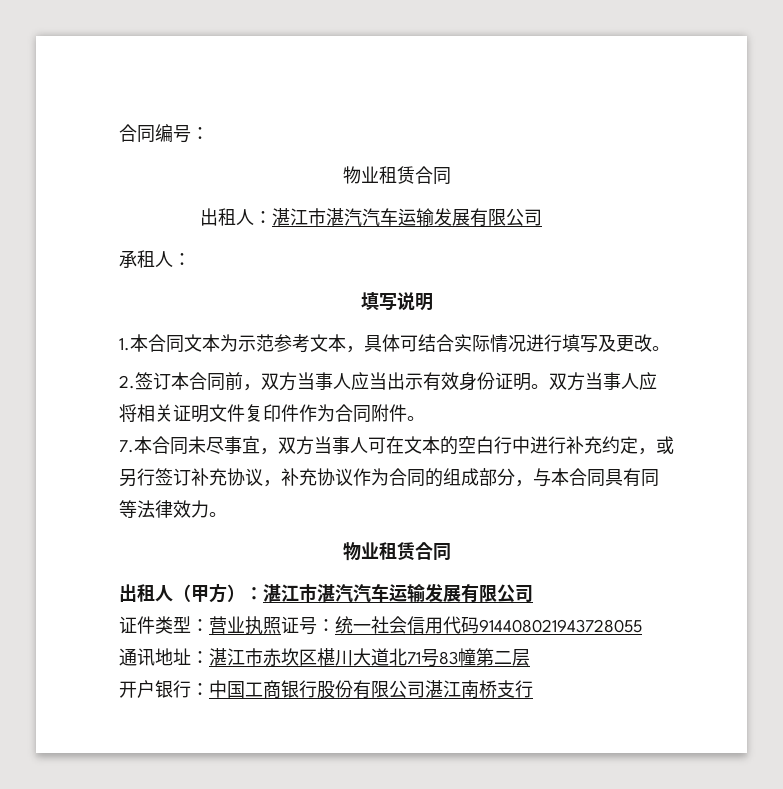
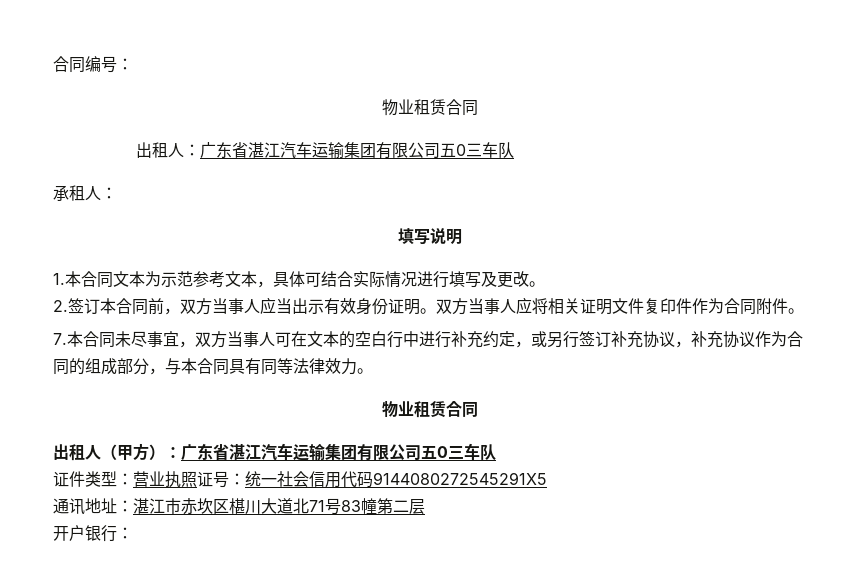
- 出租人：湛江市湛汽汽车运输发展有限公司
+ 出租人：广东省湛江汽车运输集团有限公司五0三车队
- 出租人（甲方）：湛江市湛汽汽车运输发展有限公司
+ 出租人（甲方）：广东省湛江汽车运输集团有限公司五0三车队
- 证件类型：营业执照证号：统一社会信用代码914408021943728055
+ 证件类型：营业执照证号：统一社会信用代码9144080272545291X5
- 开户银行：中国工商银行股份有限公司湛江南桥支行
+ 开户银行：

